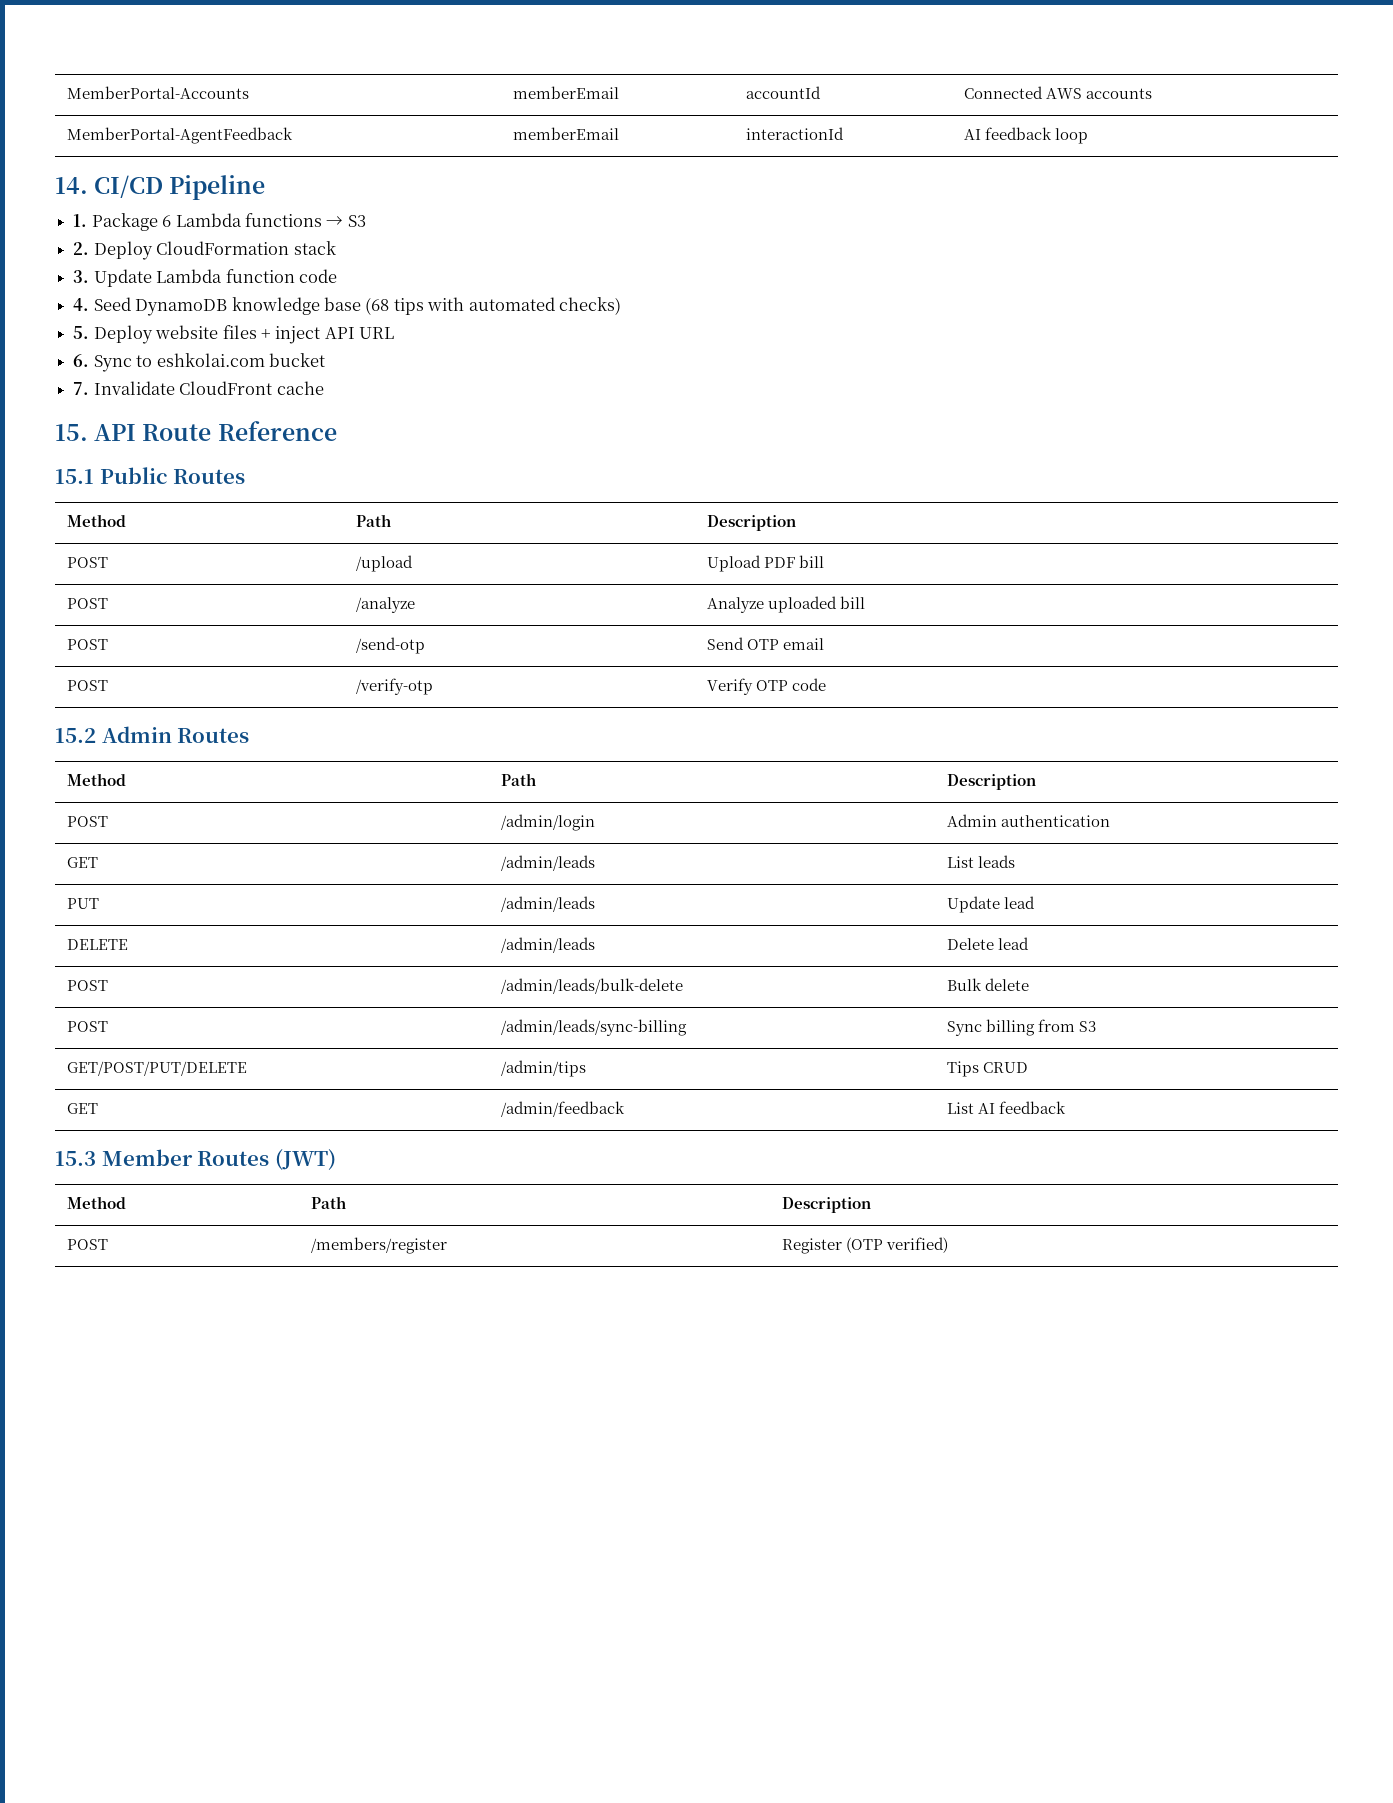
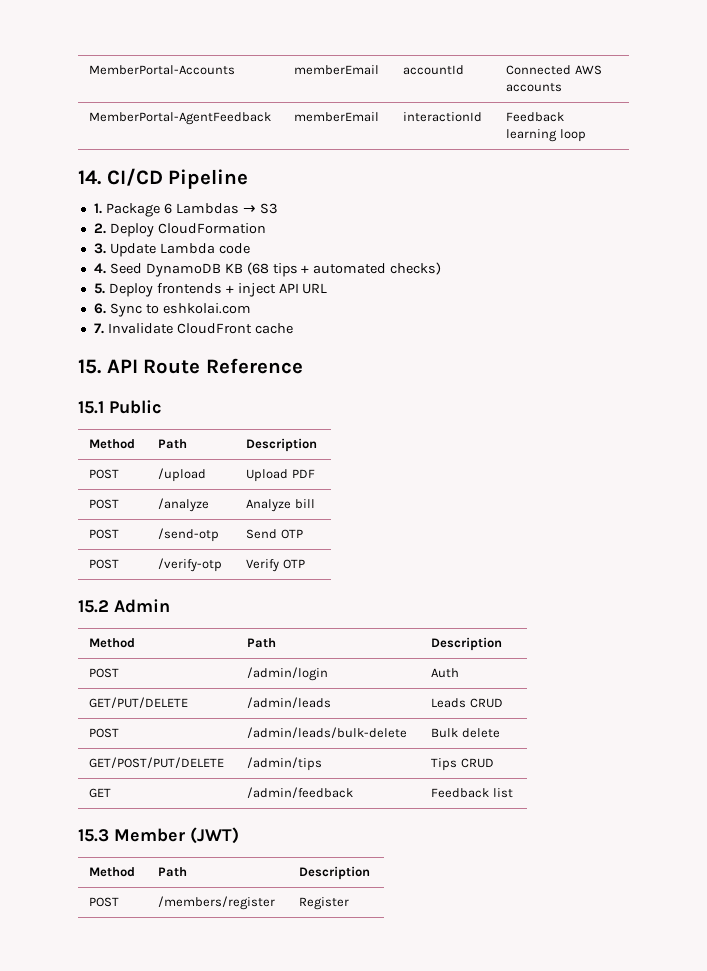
- MemberPortal-AgentFeedback | memberEmail | interactionId | AI feedback loop
+ MemberPortal-AgentFeedback | memberEmail | interactionId | Feedback learning loop
- 1. Package 6 Lambda functions → S3
+ 1. Package 6 Lambdas → S3
- 2. Deploy CloudFormation stack
+ 2. Deploy CloudFormation
- 3. Update Lambda function code
+ 3. Update Lambda code
- 4. Seed DynamoDB knowledge base (68 tips with automated checks)
+ 4. Seed DynamoDB KB (68 tips + automated checks)
- 5. Deploy website files + inject API URL
+ 5. Deploy frontends + inject API URL
- 6. Sync to eshkolai.com bucket
+ 6. Sync to eshkolai.com
- 15.1 Public Routes
+ 15.1 Public
- POST | /upload | Upload PDF bill
+ POST | /upload | Upload PDF
- POST | /analyze | Analyze uploaded bill
+ POST | /analyze | Analyze bill
- POST | /send-otp | Send OTP email
+ POST | /send-otp | Send OTP
- POST | /verify-otp | Verify OTP code
+ POST | /verify-otp | Verify OTP
- 15.2 Admin Routes
+ 15.2 Admin
- POST | /admin/login | Admin authentication
- GET | /admin/leads | List leads
- PUT | /admin/leads | Update lead
- DELETE | /admin/leads | Delete lead
+ POST | /admin/login | Auth
+ GET/PUT/DELETE | /admin/leads | Leads CRUD
  POST | /admin/leads/bulk-delete | Bulk delete
- POST | /admin/leads/sync-billing | Sync billing from S3
- GET | /admin/feedback | List AI feedback
+ GET | /admin/feedback | Feedback list
- 15.3 Member Routes (JWT)
+ 15.3 Member (JWT)
- POST | /members/register | Register (OTP verified)
+ POST | /members/register | Register

